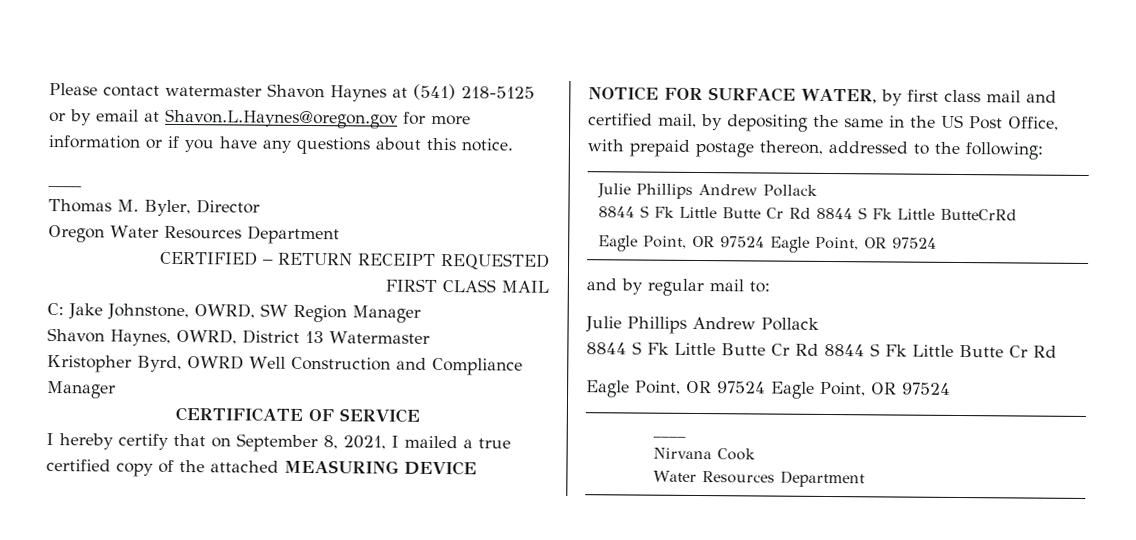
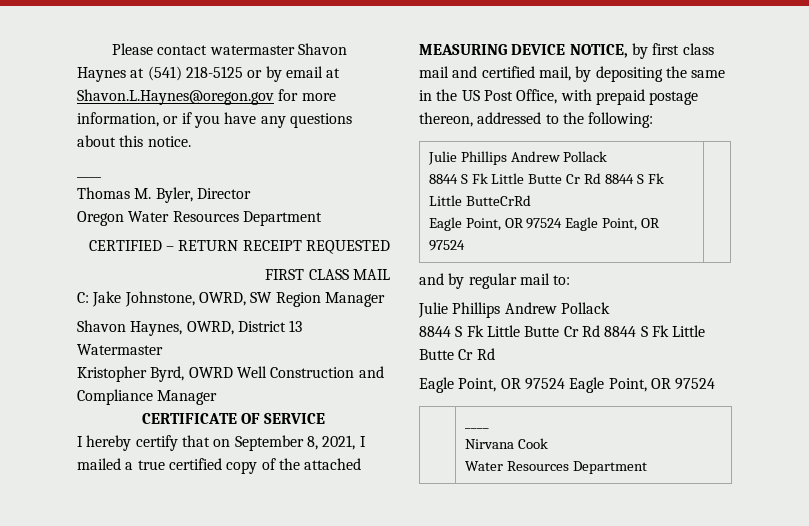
- Please contact watermaster Shavon Haynes at (541) 218-5125 or by email at Shavon.L.Haynes@oregon.gov for more information or if you have any questions about this notice.
+ Please contact watermaster Shavon Haynes at (541) 218-5125 or by email at Shavon.L.Haynes@oregon.gov for more information, or if you have any questions about this notice.
- I hereby certify that on September 8, 2021, I mailed a true certified copy of the attached MEASURING DEVICE NOTICE FOR SURFACE WATER, by first class mail and certified mail, by depositing the same in the US Post Office, with prepaid postage thereon, addressed to the following:
+ I hereby certify that on September 8, 2021, I mailed a true certified copy of the attached MEASURING DEVICE NOTICE, by first class mail and certified mail, by depositing the same in the US Post Office, with prepaid postage thereon, addressed to the following:

